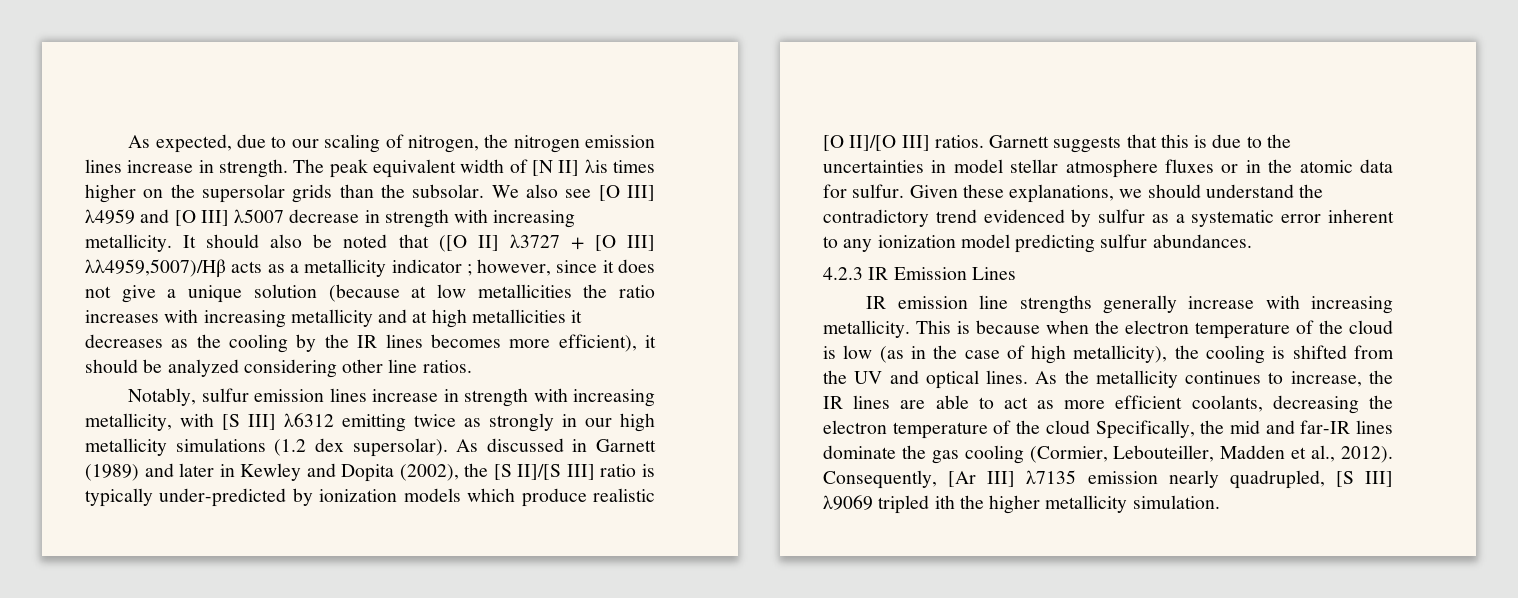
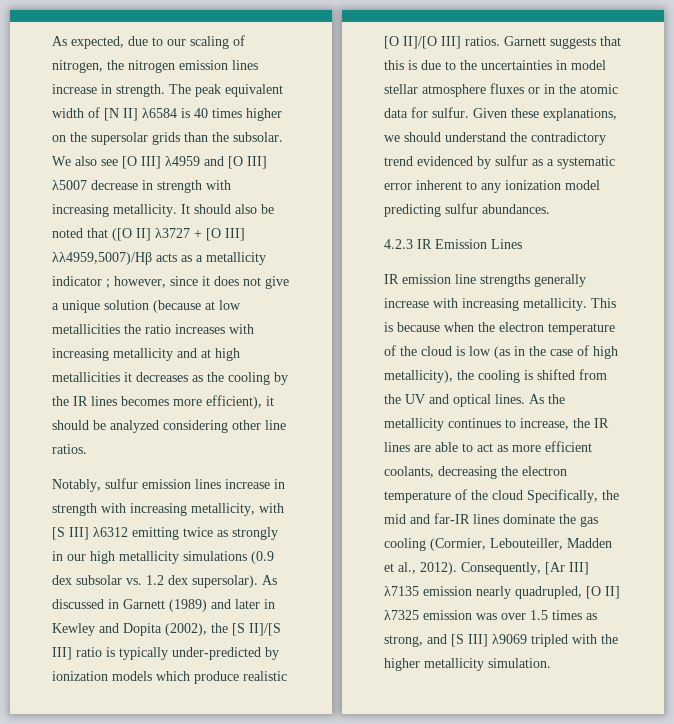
- The peak equivalent width of [N II] λis times higher on the supersolar grids than the subsolar.
+ The peak equivalent width of [N II] λ6584 is 40 times higher on the supersolar grids than the subsolar.
- Notably, sulfur emission lines increase in strength with increasing metallicity, with [S III] λ6312 emitting twice as strongly in our high metallicity simulations (1.2 dex supersolar).
+ Notably, sulfur emission lines increase in strength with increasing metallicity, with [S III] λ6312 emitting twice as strongly in our high metallicity simulations (0.9 dex subsolar vs. 1.2 dex supersolar).
- Consequently, [Ar III] λ7135 emission nearly quadrupled, [S III] λ9069 tripled ith the higher metallicity simulation.
+ Consequently, [Ar III] λ7135 emission nearly quadrupled, [O II] λ7325 emission was over 1.5 times as strong, and [S III] λ9069 tripled with the higher metallicity simulation.

